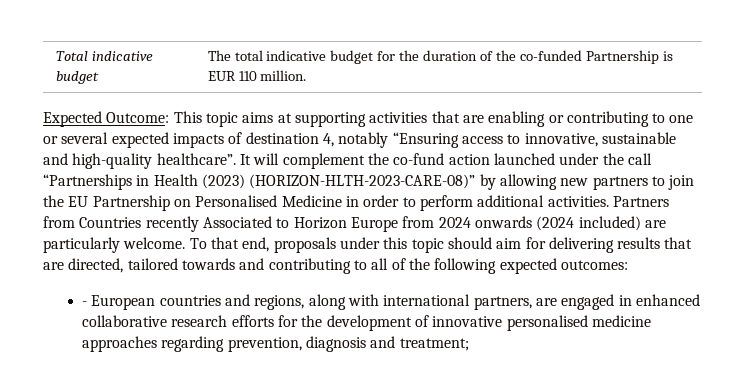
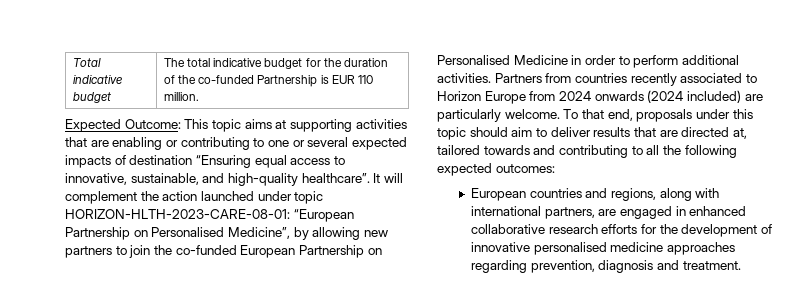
- Expected Outcome: This topic aims at supporting activities that are enabling or contributing to one or several expected impacts of destination 4, notably “Ensuring access to innovative, sustainable and high-quality healthcare”.
+ Expected Outcome: This topic aims at supporting activities that are enabling or contributing to one or several expected impacts of destination “Ensuring equal access to innovative, sustainable, and high-quality healthcare”.
- It will complement the co-fund action launched under the call “Partnerships in Health (2023) (HORIZON-HLTH-2023-CARE-08)” by allowing new partners to join the EU Partnership on Personalised Medicine in order to perform additional activities.
+ It will complement the action launched under topic HORIZON-HLTH-2023-CARE-08-01: “European Partnership on Personalised Medicine”, by allowing new partners to join the co-funded European Partnership on Personalised Medicine in order to perform additional activities.
- Partners from Countries recently Associated to Horizon Europe from 2024 onwards (2024 included) are particularly welcome.
+ Partners from countries recently associated to Horizon Europe from 2024 onwards (2024 included) are particularly welcome.
- To that end, proposals under this topic should aim for delivering results that are directed, tailored towards and contributing to all of the following expected outcomes:
+ To that end, proposals under this topic should aim to deliver results that are directed at, tailored towards and contributing to all the following expected outcomes:
- - European countries and regions, along with international partners, are engaged in enhanced collaborative research efforts for the development of innovative personalised medicine approaches regarding prevention, diagnosis and treatment;
+ European countries and regions, along with international partners, are engaged in enhanced collaborative research efforts for the development of innovative personalised medicine approaches regarding prevention, diagnosis and treatment.

